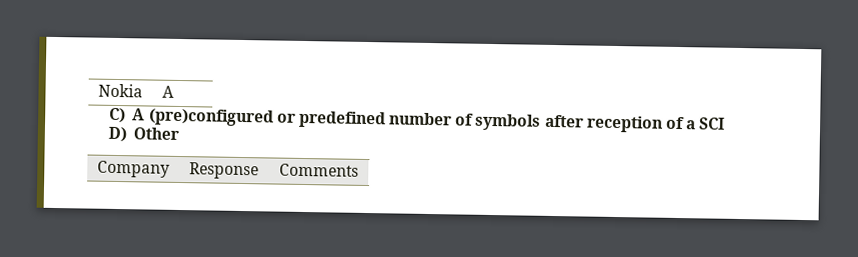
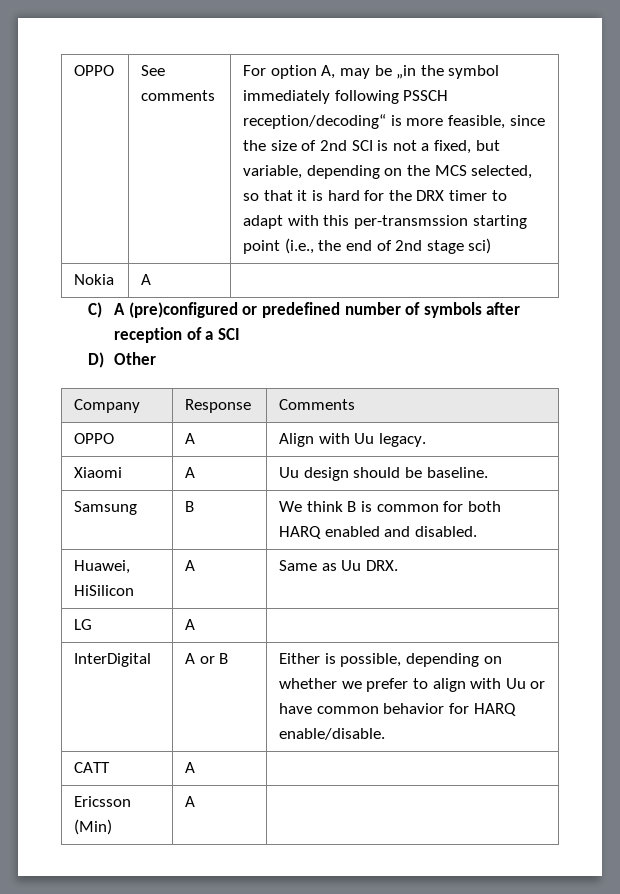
+ OPPO | See comments | For option A, may be „in the symbol immediately following PSSCH reception/decoding“ is more feasible, since the size of 2nd SCI is not a fixed, but variable, depending on the MCS selected, so that it is hard for the DRX timer to adapt with this per-transmssion starting point (i.e., the end of 2nd stage sci)
+ OPPO | A | Align with Uu legacy.
+ Xiaomi | A | Uu design should be baseline.
+ Samsung | B | We think B is common for both HARQ enabled and disabled.
+ Huawei, HiSilicon | A | Same as Uu DRX.
+ LG | A |
+ InterDigital | A or B | Either is possible, depending on whether we prefer to align with Uu or have common behavior for HARQ enable/disable.
+ CATT | A |
+ Ericsson (Min) | A |

